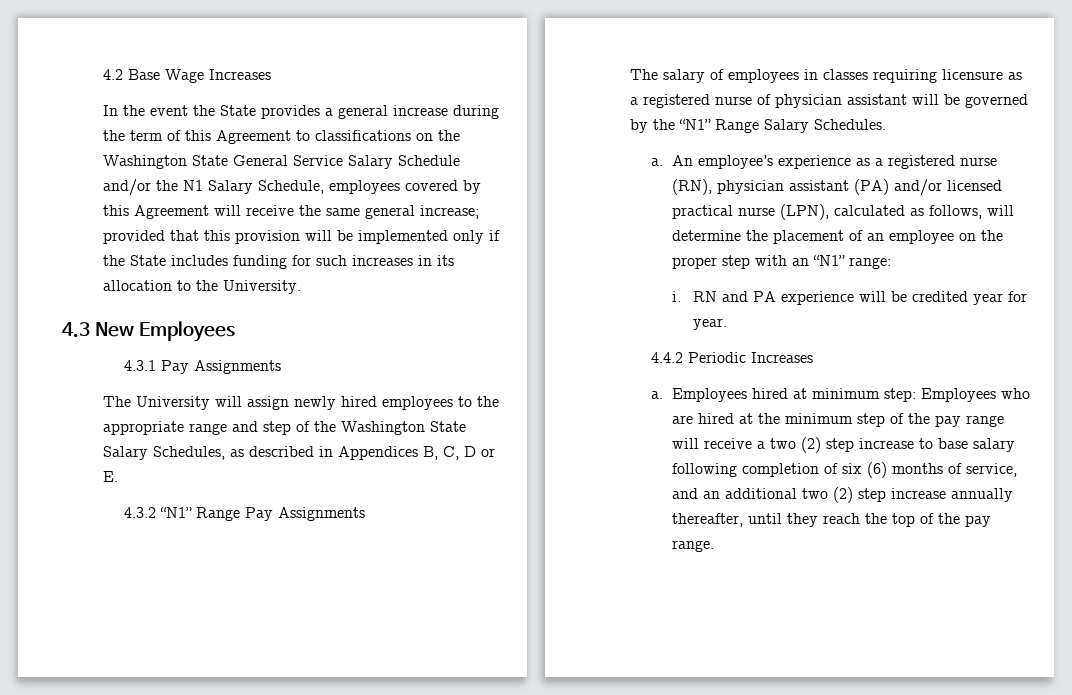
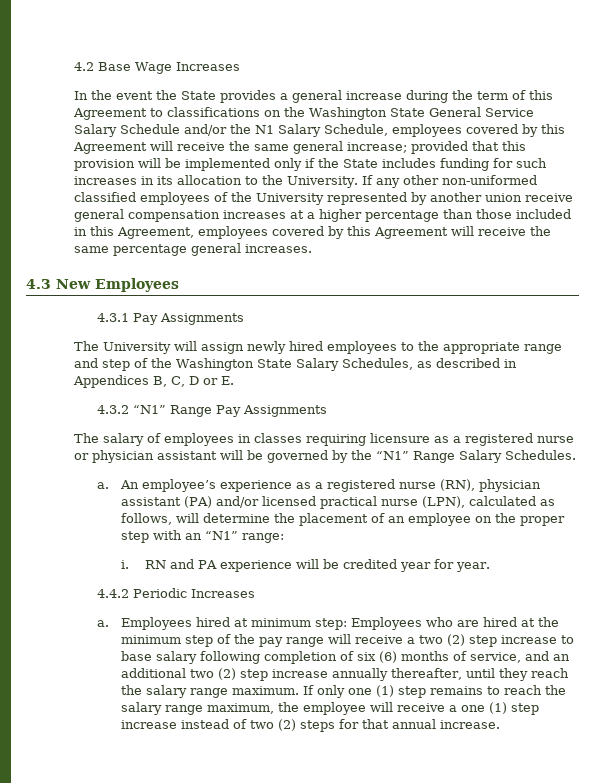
+ If any other non-uniformed classified employees of the University represented by another union receive general compensation increases at a higher percentage than those included in this Agreement, employees covered by this Agreement will receive the same percentage general increases.
- The salary of employees in classes requiring licensure as a registered nurse of physician assistant will be governed by the “N1” Range Salary Schedules.
+ The salary of employees in classes requiring licensure as a registered nurse or physician assistant will be governed by the “N1” Range Salary Schedules.
- Employees hired at minimum step: Employees who are hired at the minimum step of the pay range will receive a two (2) step increase to base salary following completion of six (6) months of service, and an additional two (2) step increase annually thereafter, until they reach the top of the pay range.
+ Employees hired at minimum step: Employees who are hired at the minimum step of the pay range will receive a two (2) step increase to base salary following completion of six (6) months of service, and an additional two (2) step increase annually thereafter, until they reach the salary range maximum. If only one (1) step remains to reach the salary range maximum, the employee will receive a one (1) step increase instead of two (2) steps for that annual increase.

